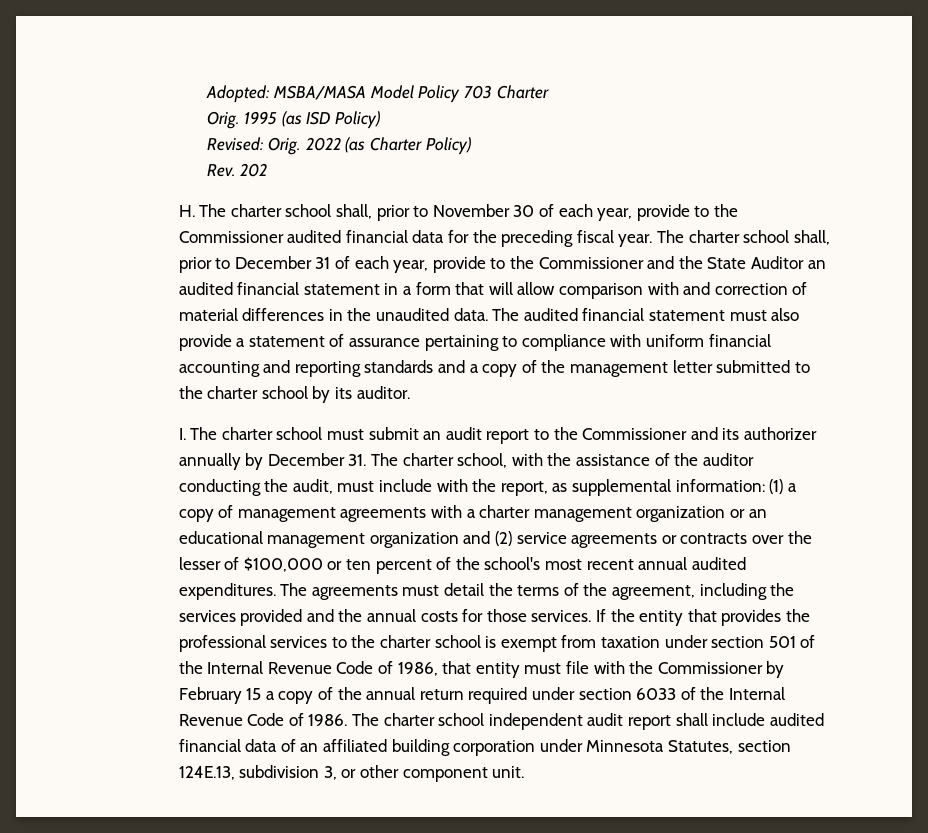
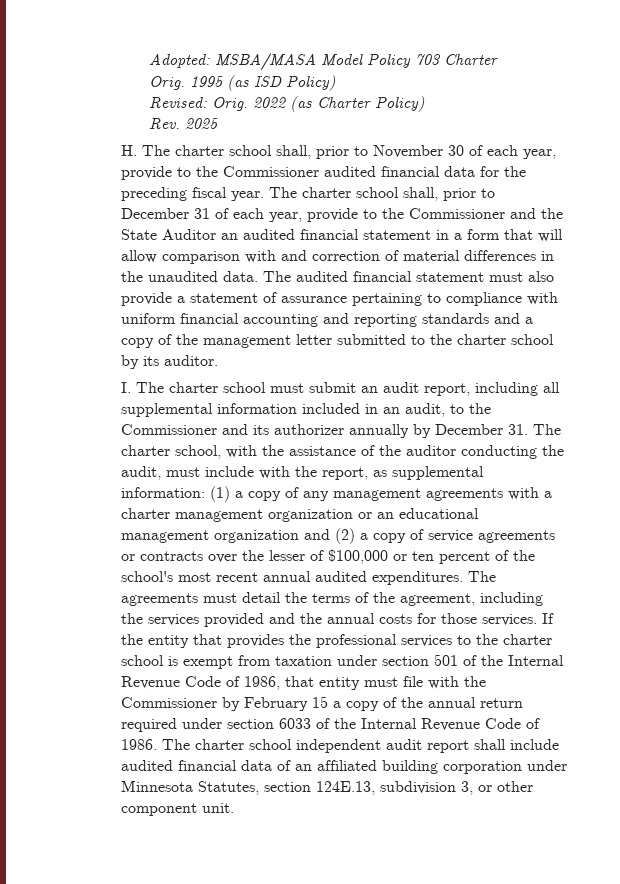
- Rev. 202
+ Rev. 2025
- I. The charter school must submit an audit report to the Commissioner and its authorizer annually by December 31. The charter school, with the assistance of the auditor conducting the audit, must include with the report, as supplemental information:
+ I. The charter school must submit an audit report, including all supplemental information included in an audit, to the Commissioner and its authorizer annually by December 31. The charter school, with the assistance of the auditor conducting the audit, must include with the report, as supplemental information:
- (1) a copy of management agreements with a charter management organization or an educational management organization and (2) service agreements or contracts over the lesser of $100,000 or ten percent of the school's most recent annual audited expenditures.
+ (1) a copy of any management agreements with a charter management organization or an educational management organization and (2) a copy of service agreements or contracts over the lesser of $100,000 or ten percent of the school's most recent annual audited expenditures.

